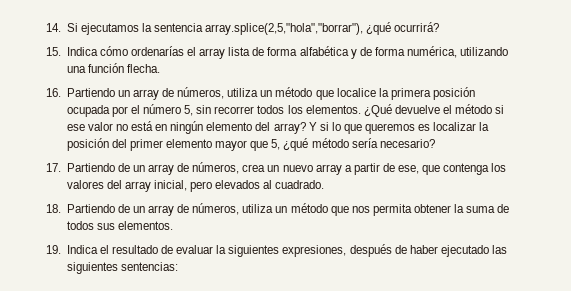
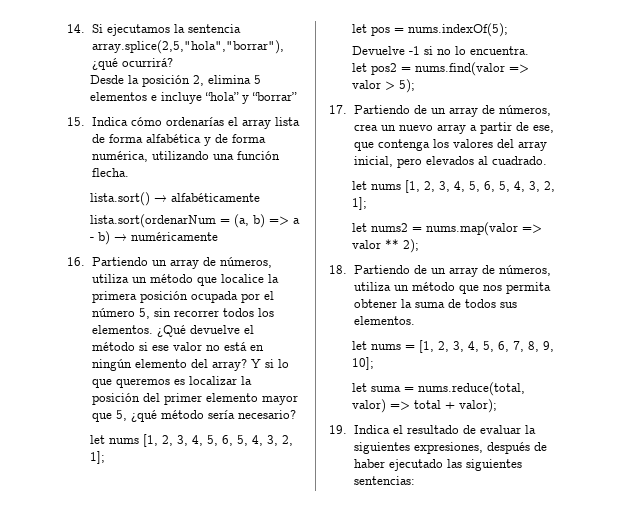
+ Desde la posición 2, elimina 5 elementos e incluye “hola” y “borrar”
+ lista.sort() → alfabéticamente
+ lista.sort(ordenarNum = (a, b) => a - b) → numéricamente
  Y si lo que queremos es localizar la posición del primer elemento mayor que 5, ¿qué método sería necesario?
+ let nums [1, 2, 3, 4, 5, 6, 5, 4, 3, 2, 1];
+ let pos = nums.indexOf(5);
+ Devuelve -1 si no lo encuentra.
+ let pos2 = nums.find(valor => valor > 5);
  17. Partiendo de un array de números, crea un nuevo array a partir de ese, que contenga los valores del array inicial, pero elevados al cuadrado.
+ let nums [1, 2, 3, 4, 5, 6, 5, 4, 3, 2, 1];
+ let nums2 = nums.map(valor => valor ** 2);
+ let nums = [1, 2, 3, 4, 5, 6, 7, 8, 9, 10];
+ let suma = nums.reduce(total, valor) => total + valor);

